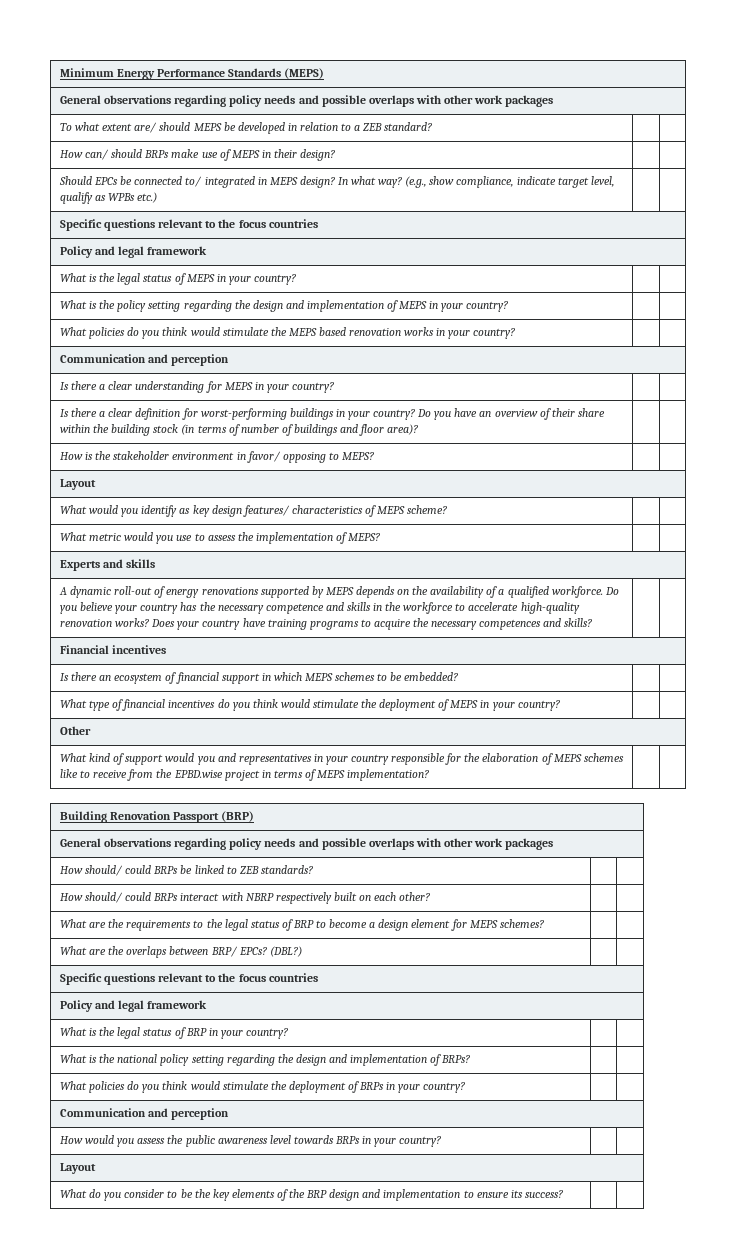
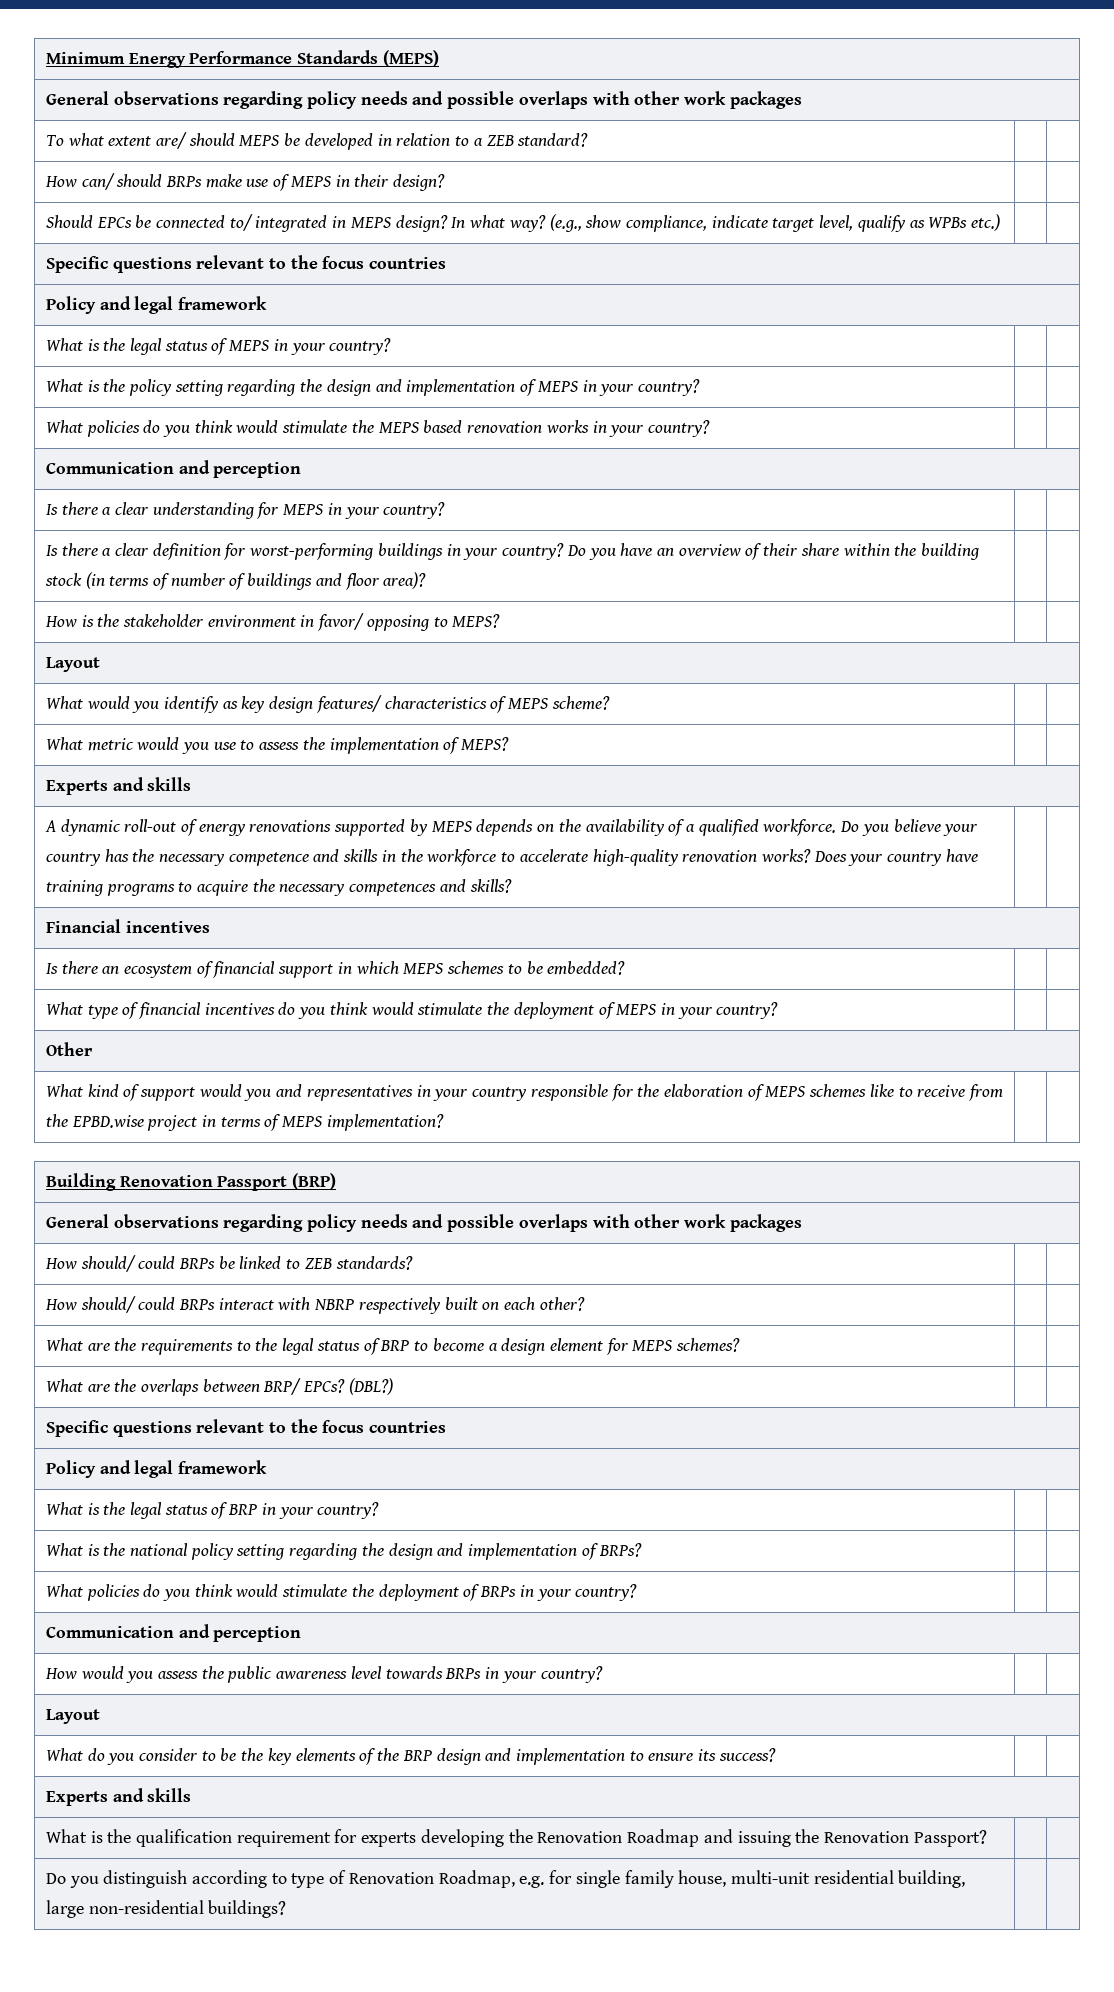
  What do you consider to be the key elements of the BRP design and implementation to ensure its success? | |
+ Experts and skills
+ What is the qualification requirement for experts developing the Renovation Roadmap and issuing the Renovation Passport? | |
+ Do you distinguish according to type of Renovation Roadmap, e.g. for single family house, multi-unit residential building, large non-residential buildings? | |

